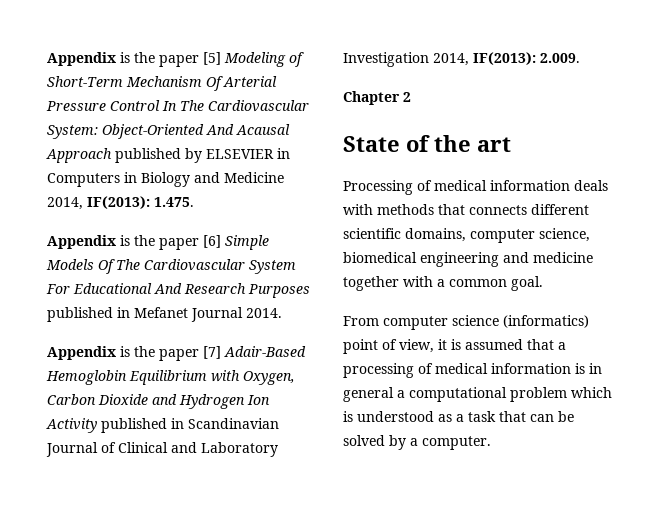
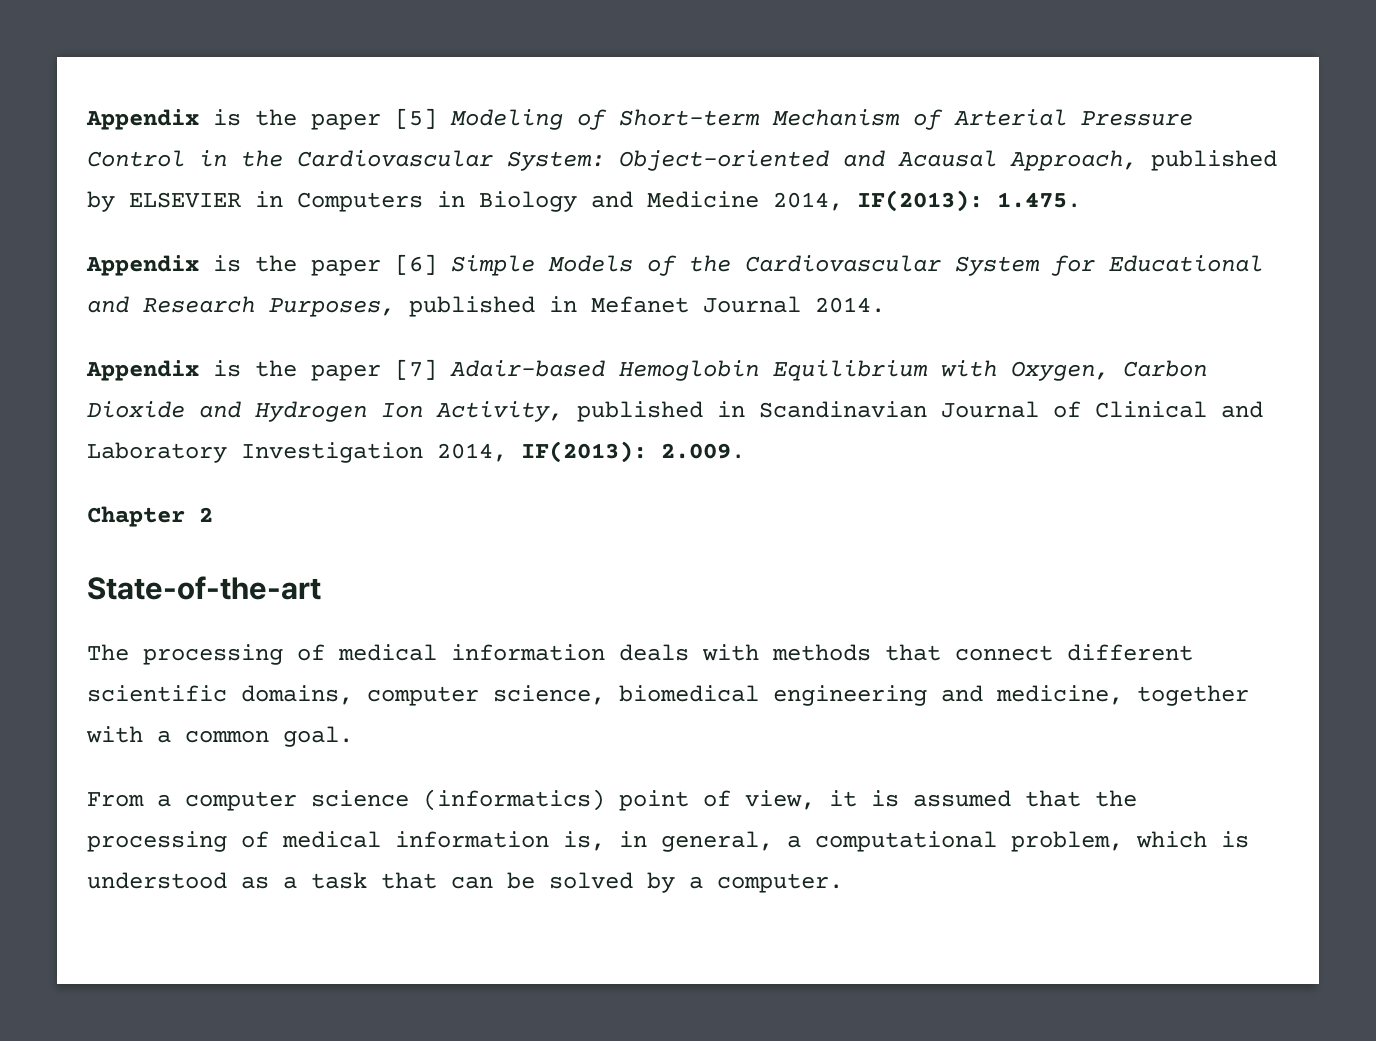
- Appendix is the paper [5] Modeling of Short-Term Mechanism Of Arterial Pressure Control In The Cardiovascular System: Object-Oriented And Acausal Approach published by ELSEVIER in Computers in Biology and Medicine 2014, IF(2013): 1.475.
+ Appendix is the paper [5] Modeling of Short-term Mechanism of Arterial Pressure Control in the Cardiovascular System: Object-oriented and Acausal Approach, published by ELSEVIER in Computers in Biology and Medicine 2014, IF(2013): 1.475.
- Appendix is the paper [6] Simple Models Of The Cardiovascular System For Educational And Research Purposes published in Mefanet Journal 2014.
+ Appendix is the paper [6] Simple Models of the Cardiovascular System for Educational and Research Purposes, published in Mefanet Journal 2014.
- Appendix is the paper [7] Adair-Based Hemoglobin Equilibrium with Oxygen, Carbon Dioxide and Hydrogen Ion Activity published in Scandinavian Journal of Clinical and Laboratory Investigation 2014, IF(2013): 2.009.
+ Appendix is the paper [7] Adair-based Hemoglobin Equilibrium with Oxygen, Carbon Dioxide and Hydrogen Ion Activity, published in Scandinavian Journal of Clinical and Laboratory Investigation 2014, IF(2013): 2.009.
- State of the art
- Processing of medical information deals with methods that connects different scientific domains, computer science, biomedical engineering and medicine together with a common goal.
+ State-of-the-art
+ The processing of medical information deals with methods that connect different scientific domains, computer science, biomedical engineering and medicine, together with a common goal.
- From computer science (informatics) point of view, it is assumed that a processing of medical information is in general a computational problem which is understood as a task that can be solved by a computer.
+ From a computer science (informatics) point of view, it is assumed that the processing of medical information is, in general, a computational problem, which is understood as a task that can be solved by a computer.

